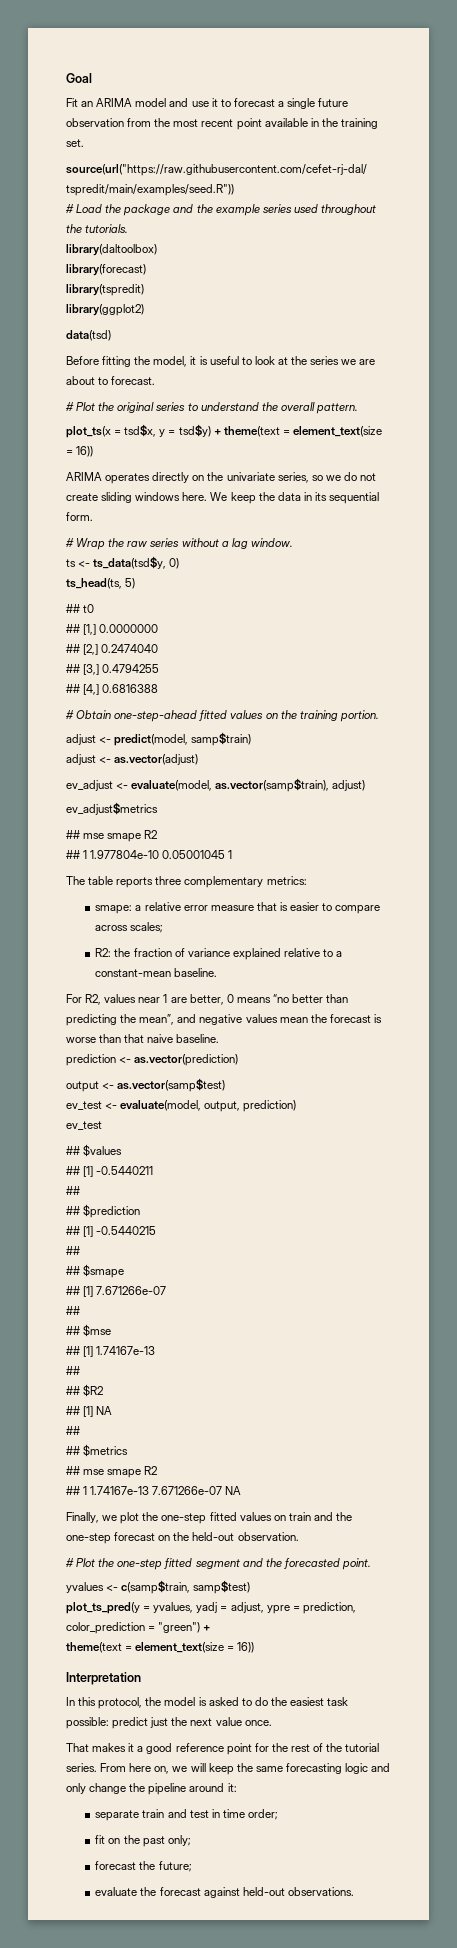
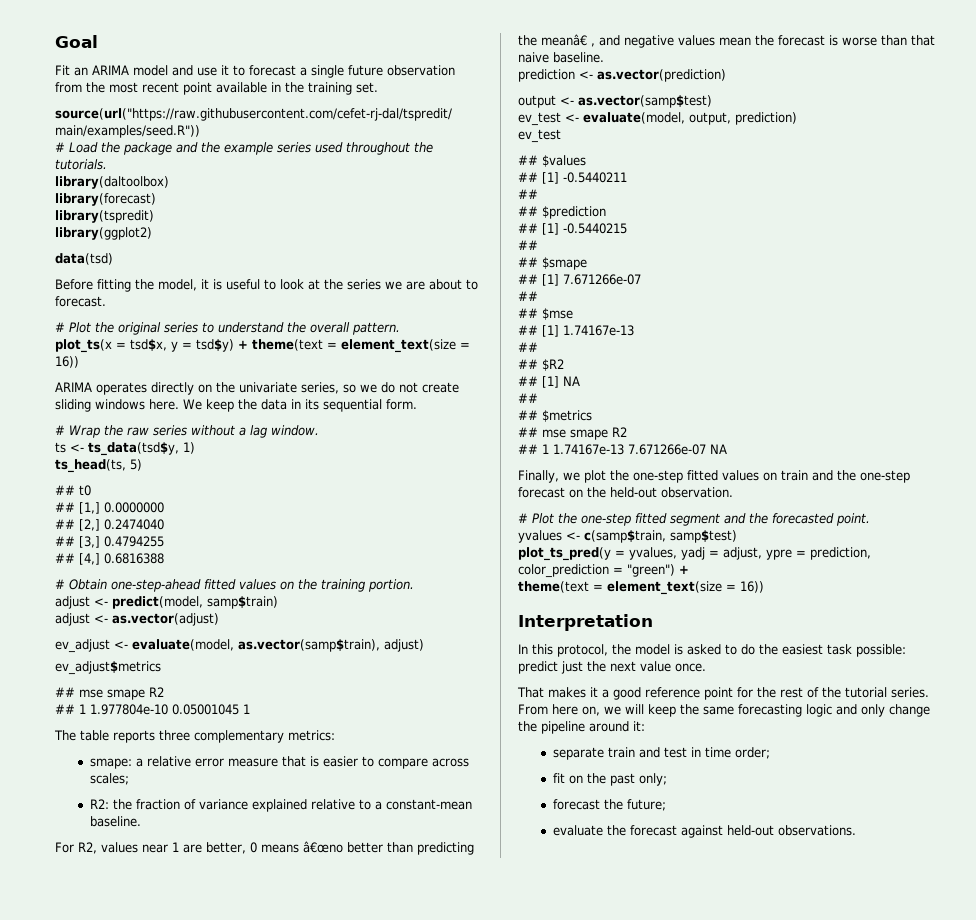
- ts <- ts_data(tsd$y, 0)
+ ts <- ts_data(tsd$y, 1)
- For R2, values near 1 are better, 0 means “no better than predicting the mean”, and negative values mean the forecast is worse than that naive baseline.
+ For R2, values near 1 are better, 0 means â€œno better than predicting the meanâ€ , and negative values mean the forecast is worse than that naive baseline.

